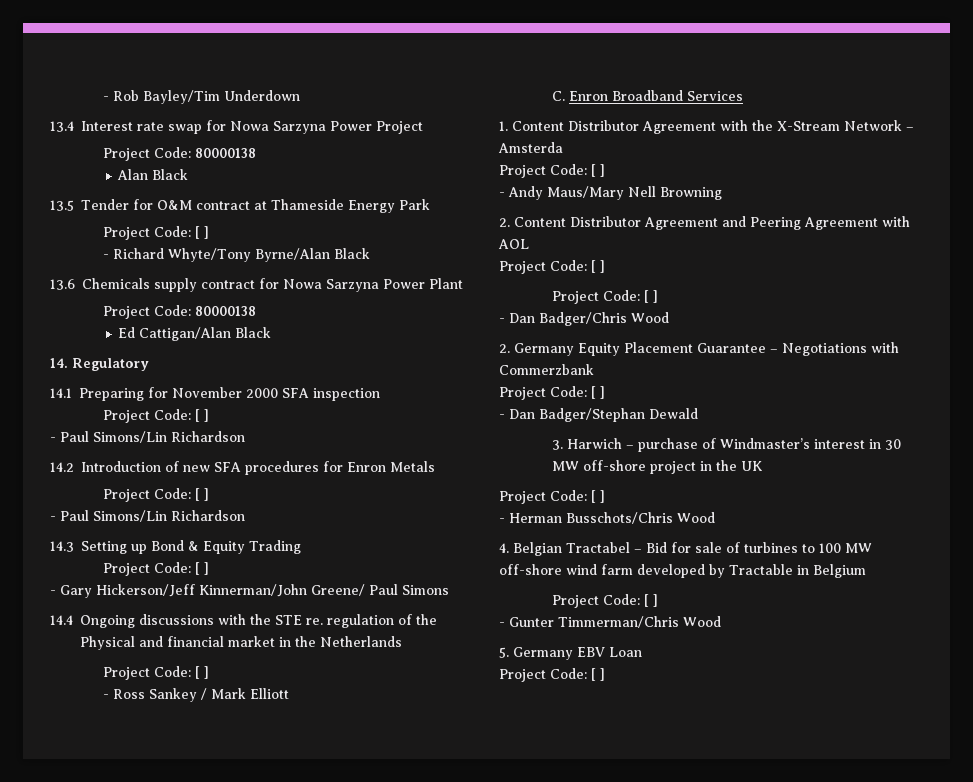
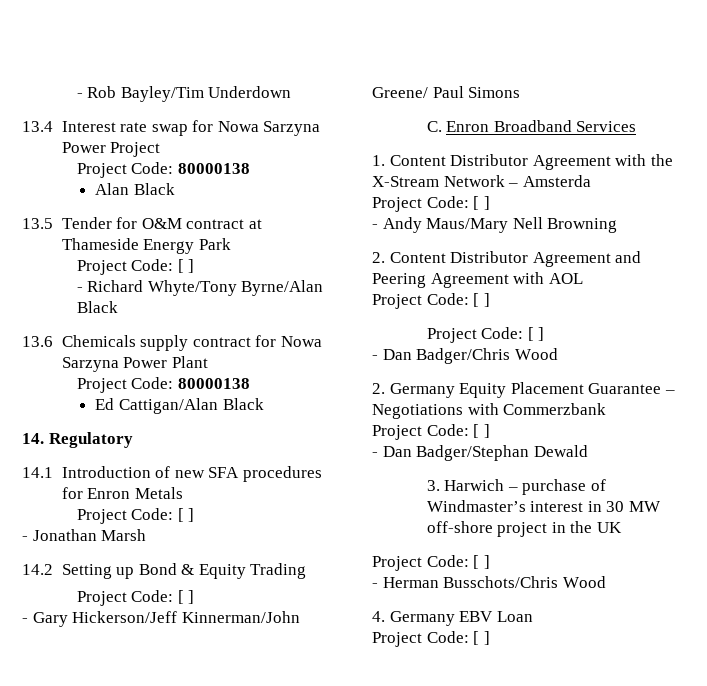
- 14.1 Preparing for November 2000 SFA inspection
+ 14.1 Introduction of new SFA procedures for Enron Metals
  Project Code: [ ]
- - Paul Simons/Lin Richardson
- 14.2 Introduction of new SFA procedures for Enron Metals
- Project Code: [ ]
- - Paul Simons/Lin Richardson
- 14.3 Setting up Bond & Equity Trading
+ - Jonathan Marsh
+ 14.2 Setting up Bond & Equity Trading
- 14.4 Ongoing discussions with the STE re. regulation of the Physical and financial market in the Netherlands
- Project Code: [ ]
- - Ross Sankey / Mark Elliott
- 4. Belgian Tractabel – Bid for sale of turbines to 100 MW off-shore wind farm developed by Tractable in Belgium
- Project Code: [ ]
- - Gunter Timmerman/Chris Wood
- 5. Germany EBV Loan
+ 4. Germany EBV Loan

